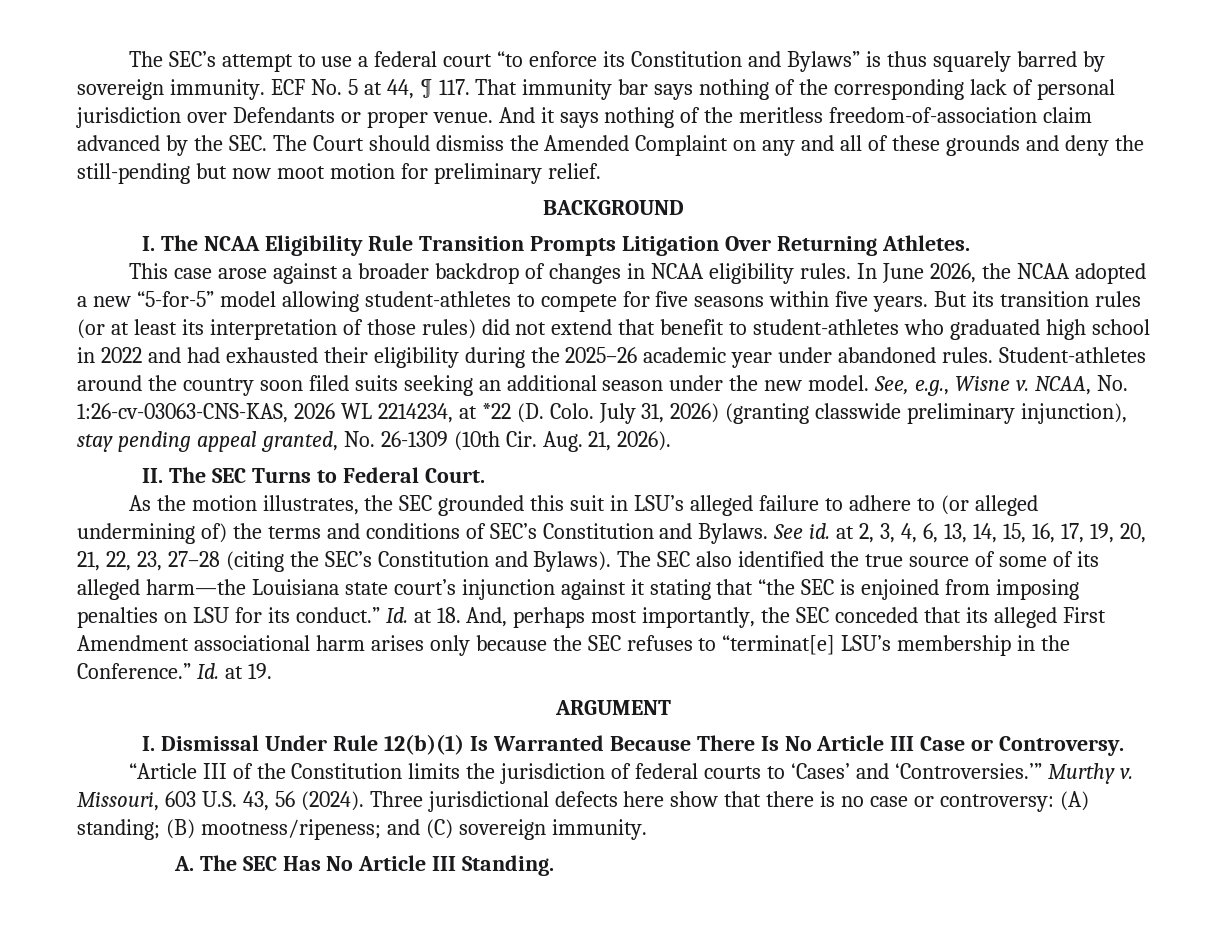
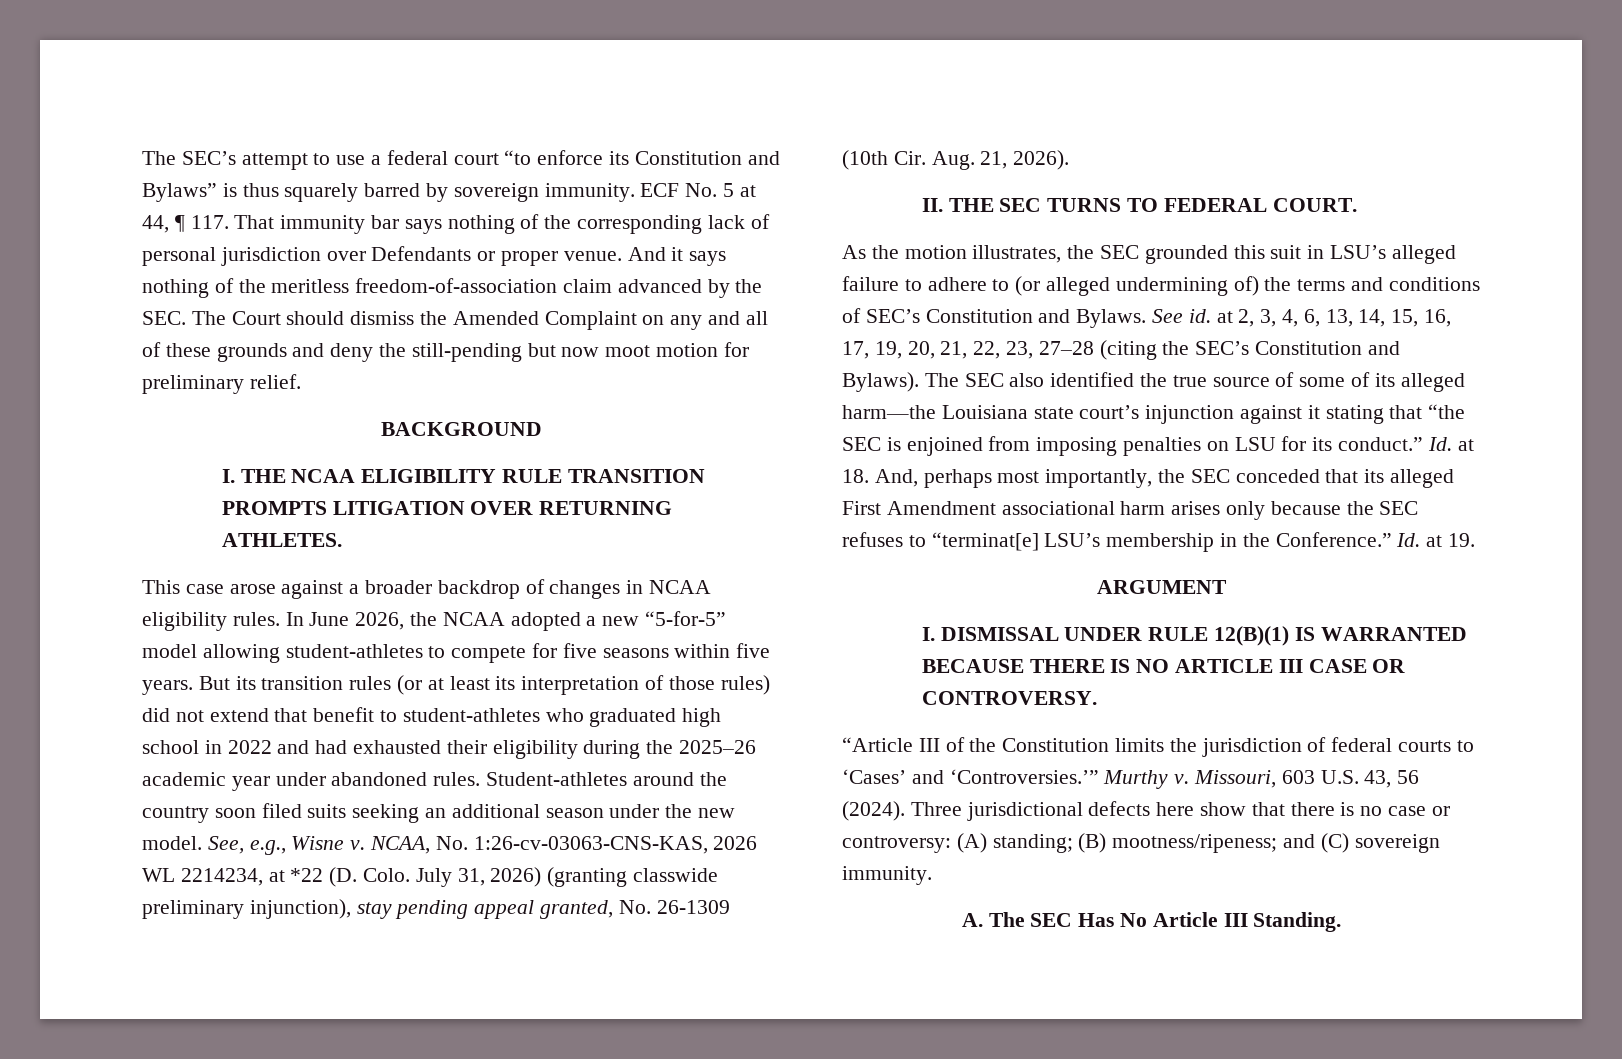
- I. The NCAA Eligibility Rule Transition Prompts Litigation Over Returning Athletes.
+ I. THE NCAA ELIGIBILITY RULE TRANSITION PROMPTS LITIGATION OVER RETURNING ATHLETES.
- II. The SEC Turns to Federal Court.
+ II. THE SEC TURNS TO FEDERAL COURT.
- I. Dismissal Under Rule 12(b)(1) Is Warranted Because There Is No Article III Case or Controversy.
+ I. DISMISSAL UNDER RULE 12(B)(1) IS WARRANTED BECAUSE THERE IS NO ARTICLE III CASE OR CONTROVERSY.

